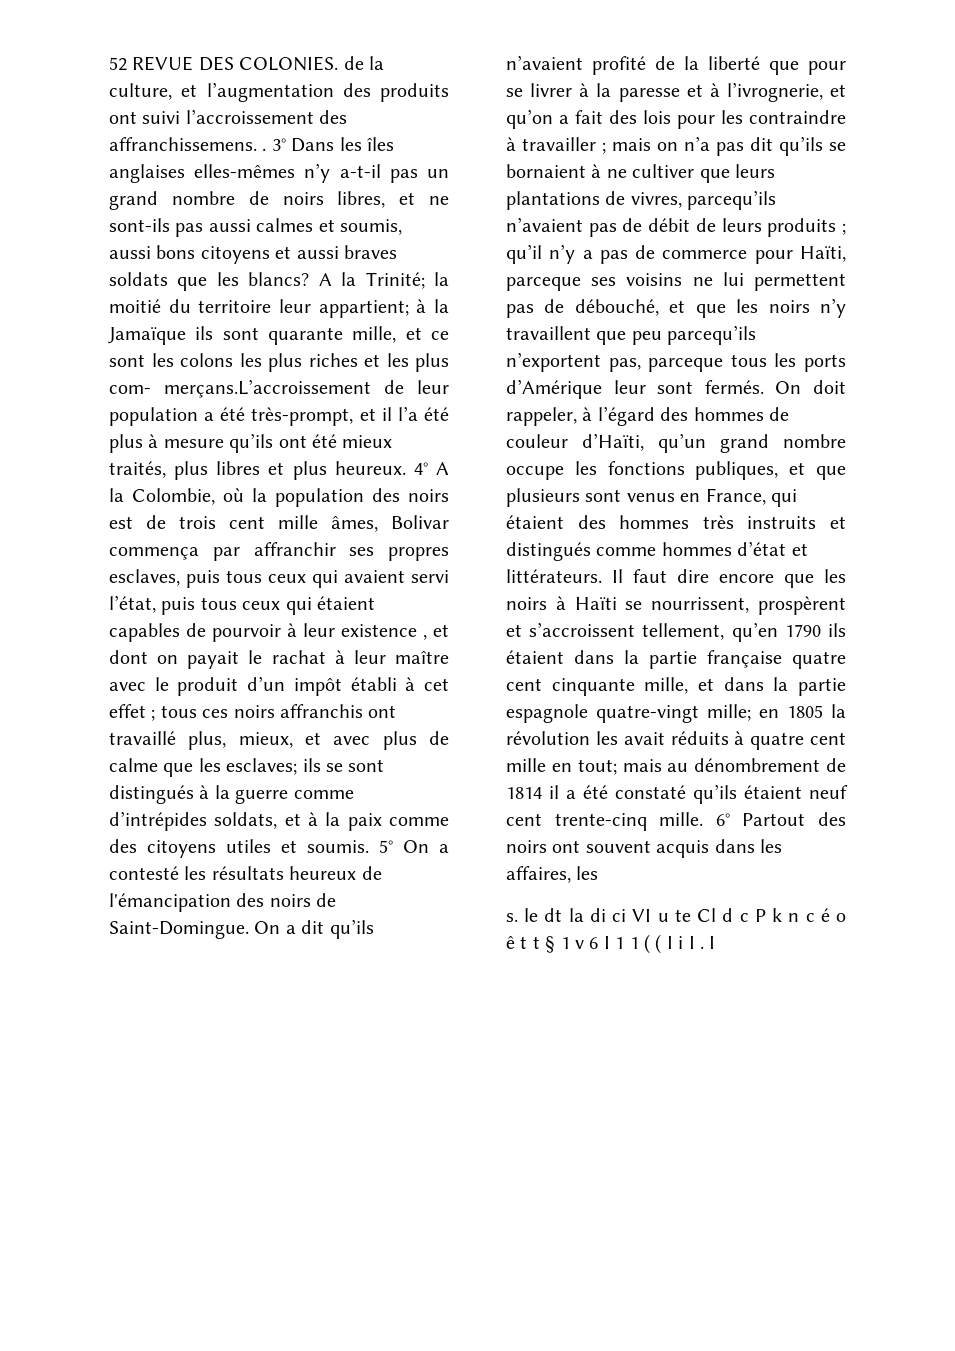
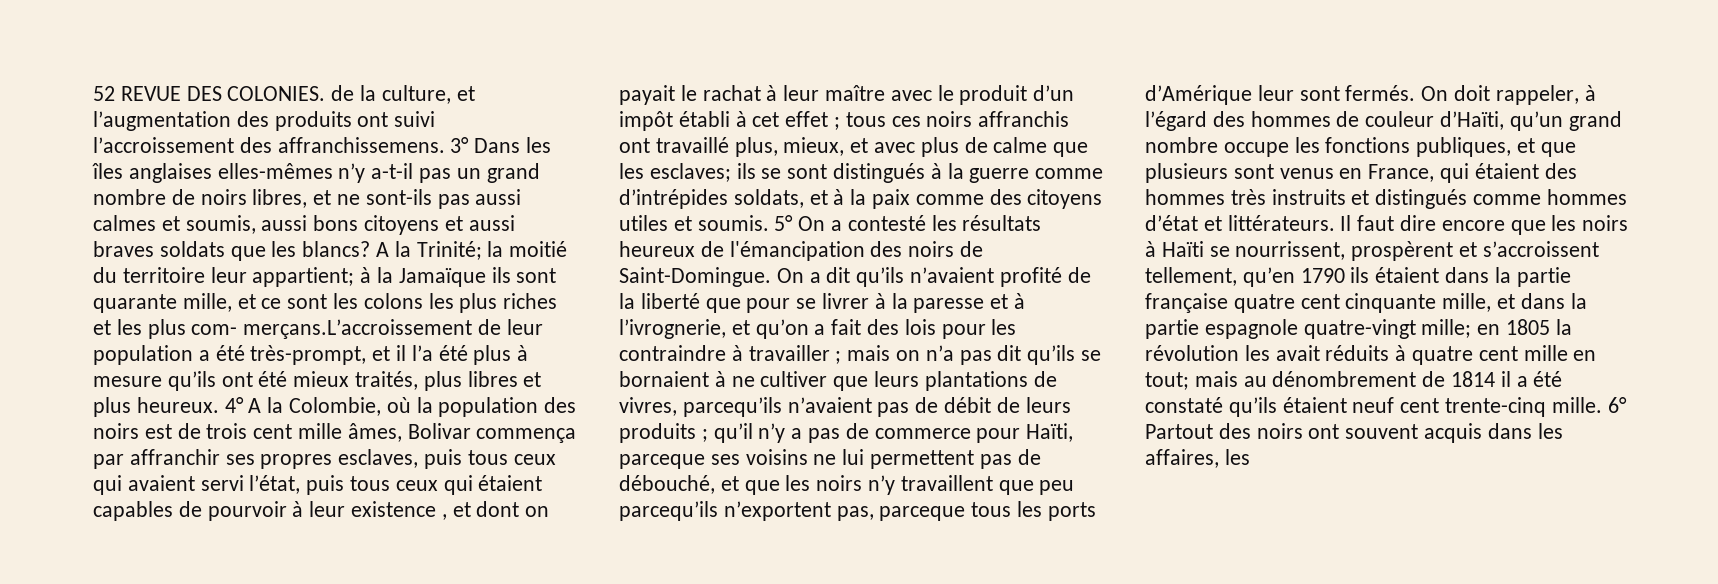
- 52 REVUE DES COLONIES. de la culture, et l’augmentation des produits ont suivi l’accroissement des affranchissemens. .
+ 52 REVUE DES COLONIES. de la culture, et l’augmentation des produits ont suivi l’accroissement des affranchissemens.
- s. le dt la di ci VI u te Cl d c P k n c é o ê t t § 1 v 6 I 1 1 ( ( I i I . I

